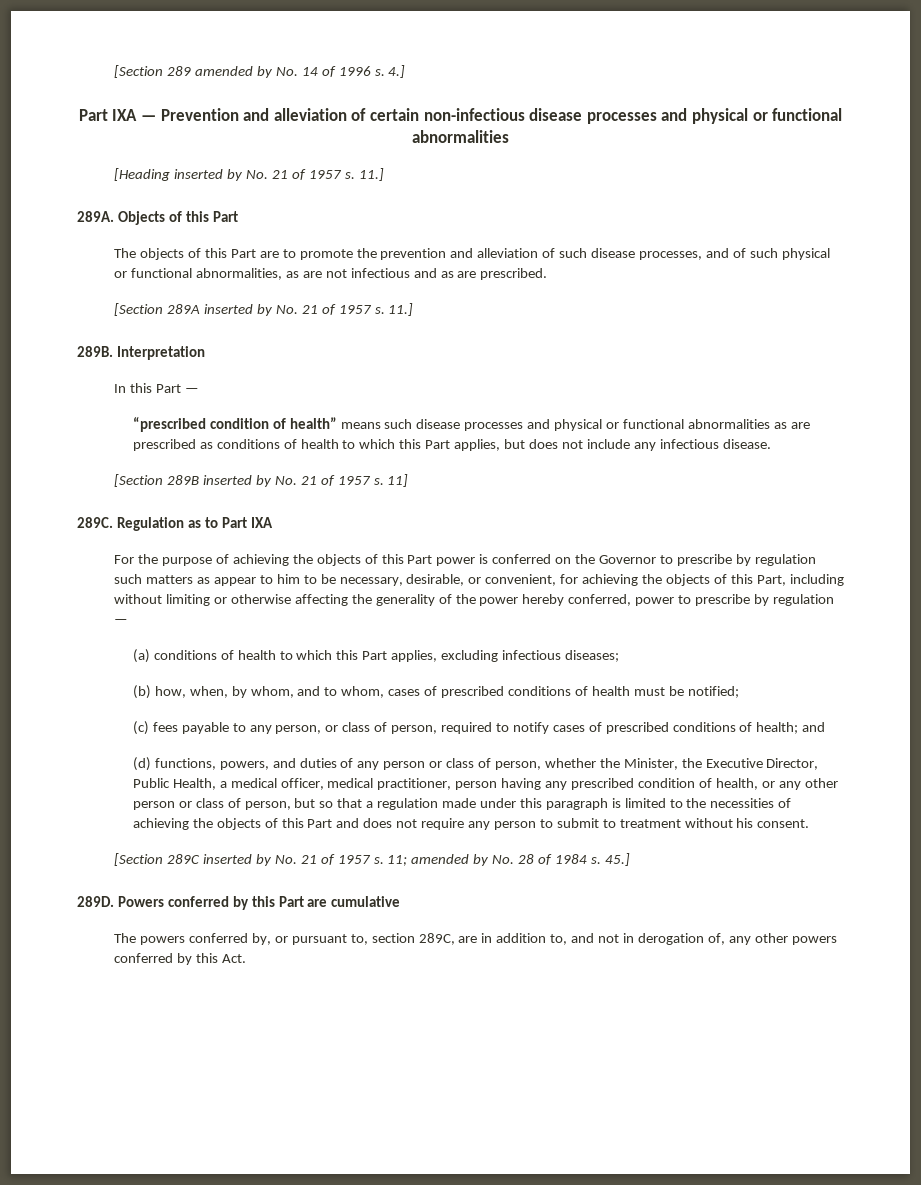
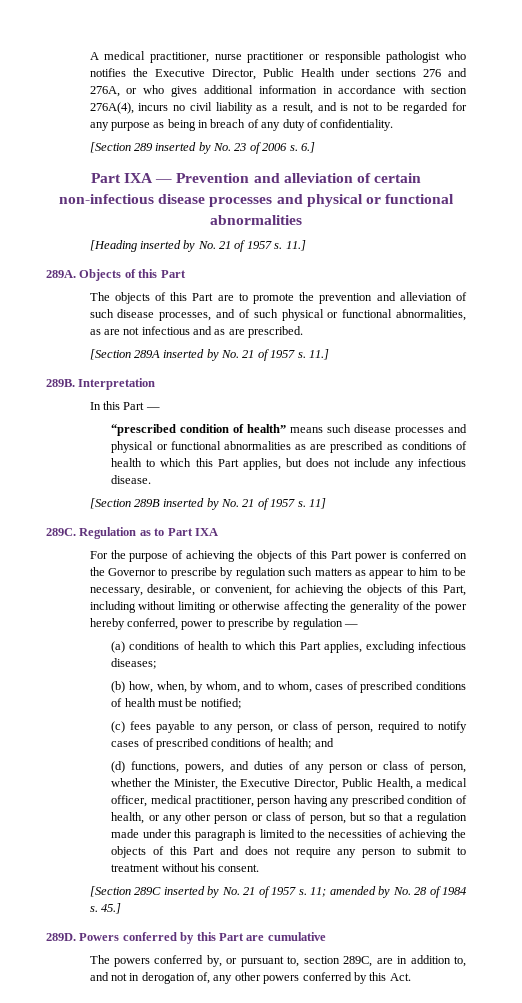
+ A medical practitioner, nurse practitioner or responsible pathologist who notifies the Executive Director, Public Health under sections 276 and 276A, or who gives additional information in accordance with section 276A(4), incurs no civil liability as a result, and is not to be regarded for any purpose as being in breach of any duty of confidentiality.
- [Section 289 amended by No. 14 of 1996 s. 4.]
+ [Section 289 inserted by No. 23 of 2006 s. 6.]

